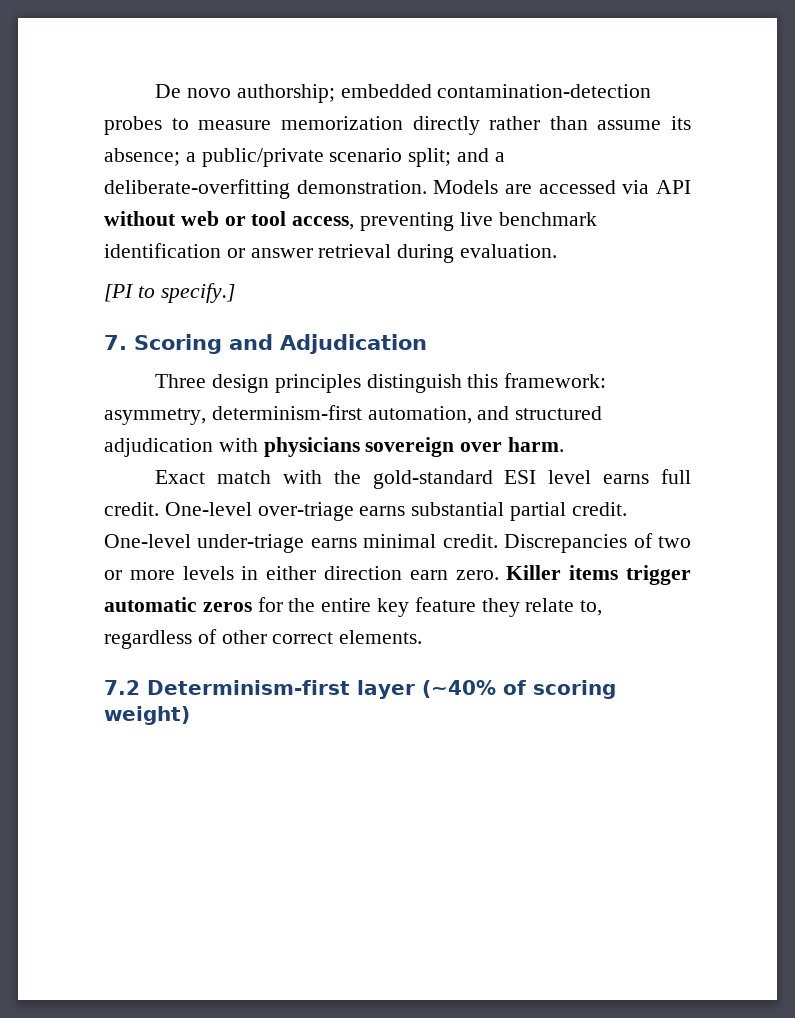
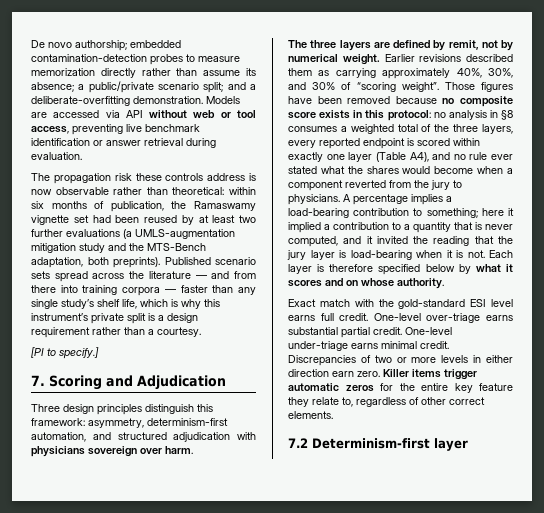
+ The propagation risk these controls address is now observable rather than theoretical: within six months of publication, the Ramaswamy vignette set had been reused by at least two further evaluations (a UMLS-augmentation mitigation study and the MTS-Bench adaptation, both preprints). Published scenario sets spread across the literature — and from there into training corpora — faster than any single study’s shelf life, which is why this instrument’s private split is a design requirement rather than a courtesy.
+ The three layers are defined by remit, not by numerical weight. Earlier revisions described them as carrying approximately 40%, 30%, and 30% of “scoring weight”. Those figures have been removed because no composite score exists in this protocol: no analysis in §8 consumes a weighted total of the three layers, every reported endpoint is scored within exactly one layer (Table A4), and no rule ever stated what the shares would become when a component reverted from the jury to physicians. A percentage implies a load-bearing contribution to something; here it implied a contribution to a quantity that is never computed, and it invited the reading that the jury layer is load-bearing when it is not. Each layer is therefore specified below by what it scores and on whose authority.
- 7.2 Determinism-first layer (~40% of scoring weight)
+ 7.2 Determinism-first layer

